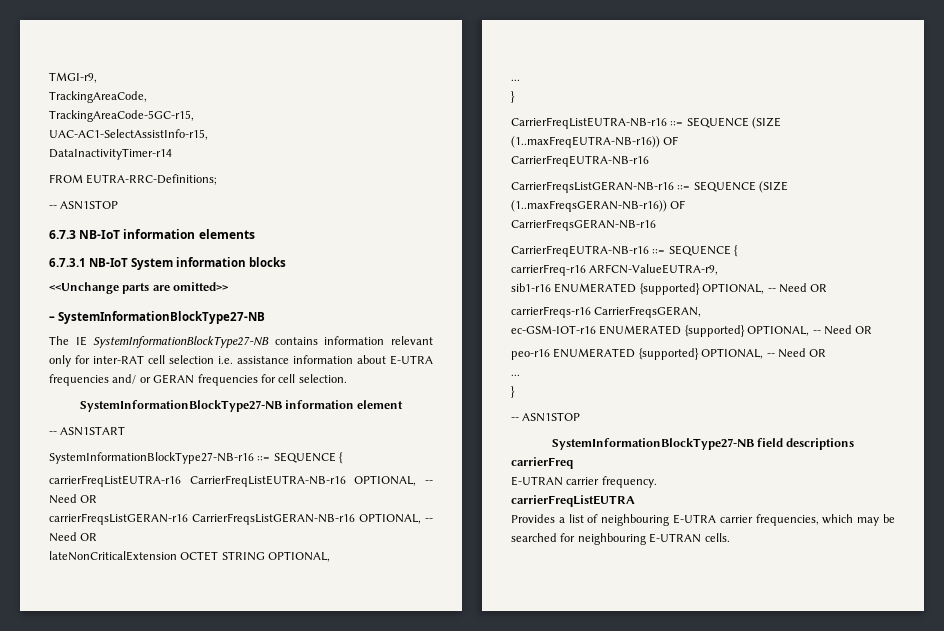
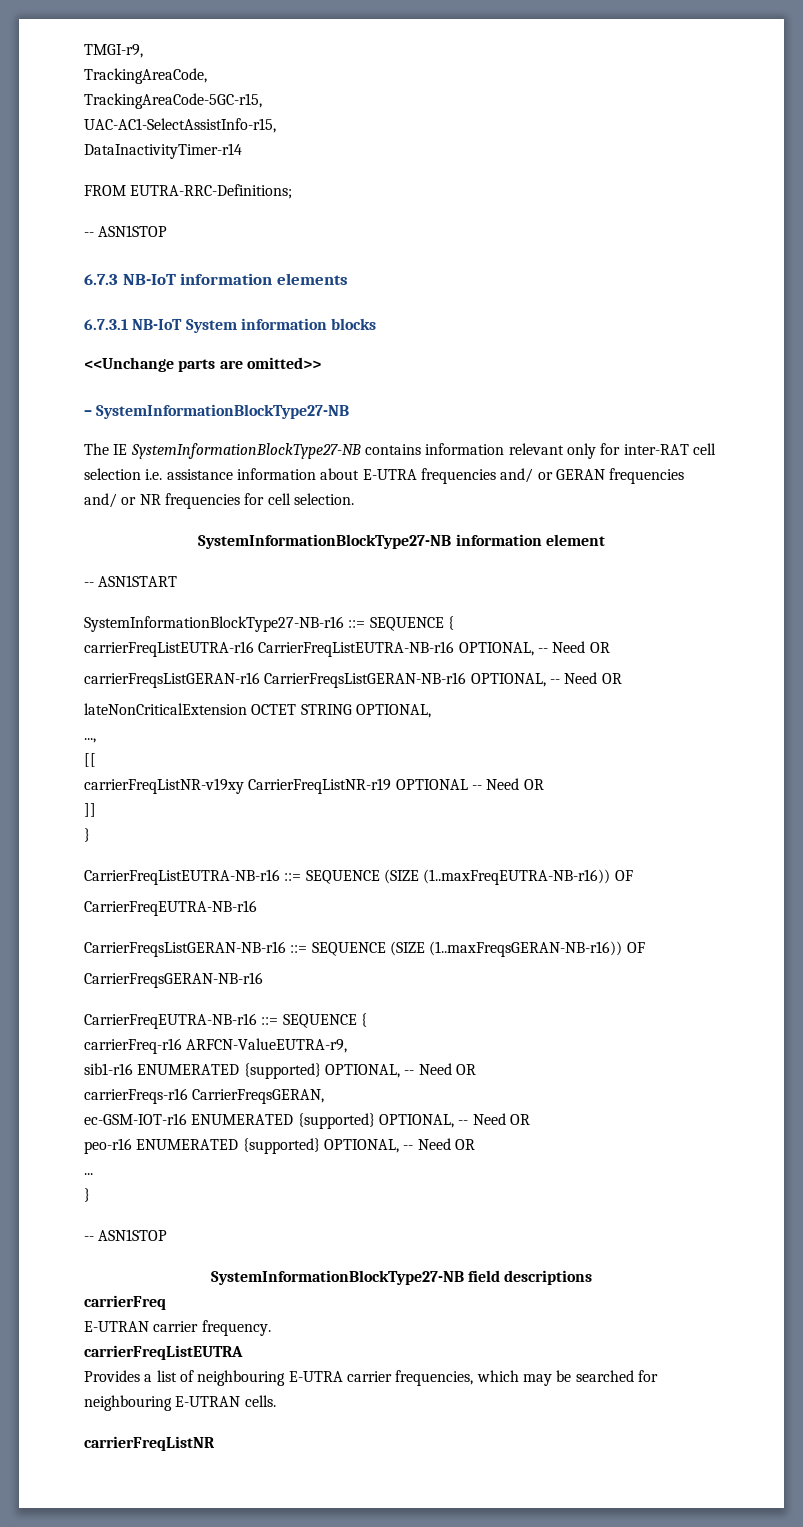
- The IE SystemInformationBlockType27-NB contains information relevant only for inter-RAT cell selection i.e. assistance information about E-UTRA frequencies and/ or GERAN frequencies for cell selection.
+ The IE SystemInformationBlockType27-NB contains information relevant only for inter-RAT cell selection i.e. assistance information about E-UTRA frequencies and/ or GERAN frequencies and/ or NR frequencies for cell selection.
  lateNonCriticalExtension OCTET STRING OPTIONAL,
- ...
+ ...,
+ [[
+ carrierFreqListNR-v19xy CarrierFreqListNR-r19 OPTIONAL -- Need OR
+ ]]
+ carrierFreqListNR

